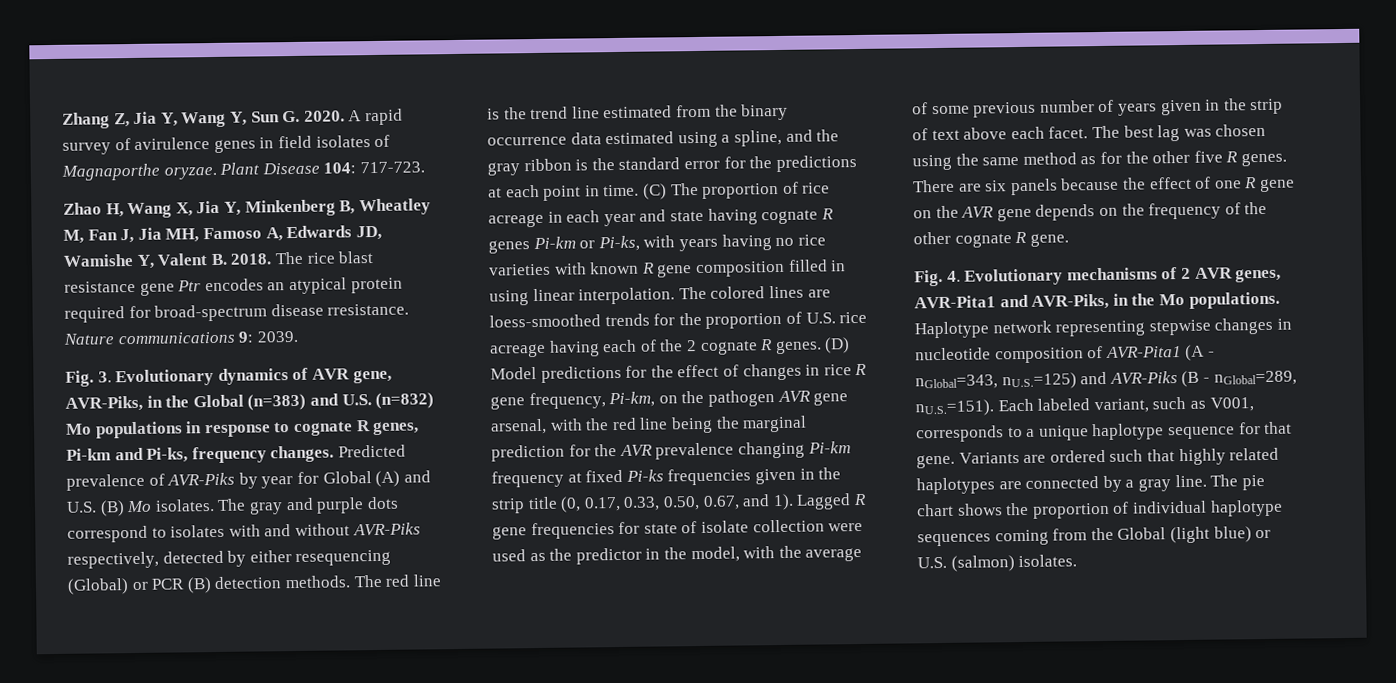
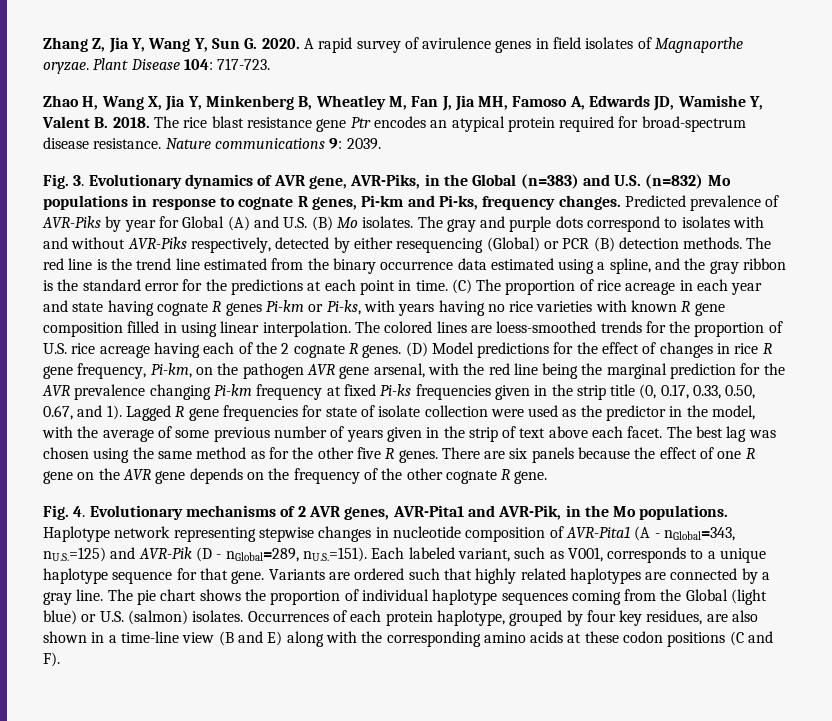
- The rice blast resistance gene Ptr encodes an atypical protein required for broad-spectrum disease rresistance.
+ The rice blast resistance gene Ptr encodes an atypical protein required for broad-spectrum disease resistance.
- Fig. 4. Evolutionary mechanisms of 2 AVR genes, AVR-Pita1 and AVR-Piks, in the Mo populations.
+ Fig. 4. Evolutionary mechanisms of 2 AVR genes, AVR-Pita1 and AVR-Pik, in the Mo populations.
- Haplotype network representing stepwise changes in nucleotide composition of AVR-Pita1 (A - nGlobal=343, nU.S.=125) and AVR-Piks (B - nGlobal=289, nU.S.=151). Each labeled variant, such as V001, corresponds to a unique haplotype sequence for that gene.
+ Haplotype network representing stepwise changes in nucleotide composition of AVR-Pita1 (A - nGlobal=343, nU.S.=125) and AVR-Pik (D - nGlobal=289, nU.S.=151). Each labeled variant, such as V001, corresponds to a unique haplotype sequence for that gene.
+ Occurrences of each protein haplotype, grouped by four key residues, are also shown in a time-line view (B and E) along with the corresponding amino acids at these codon positions (C and F).

